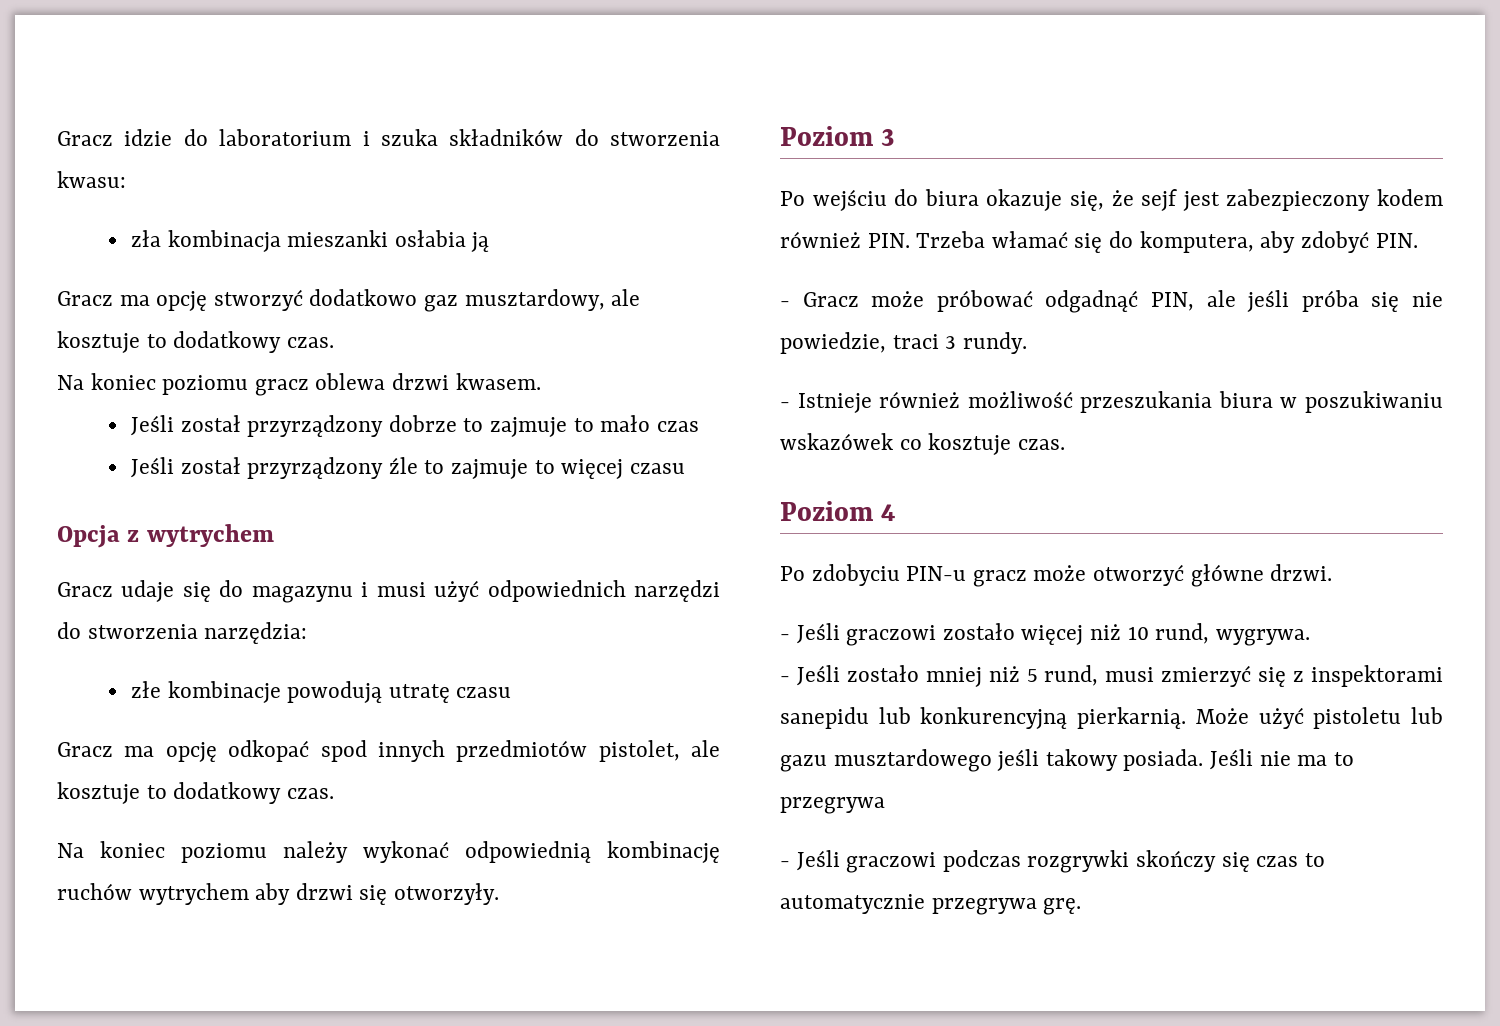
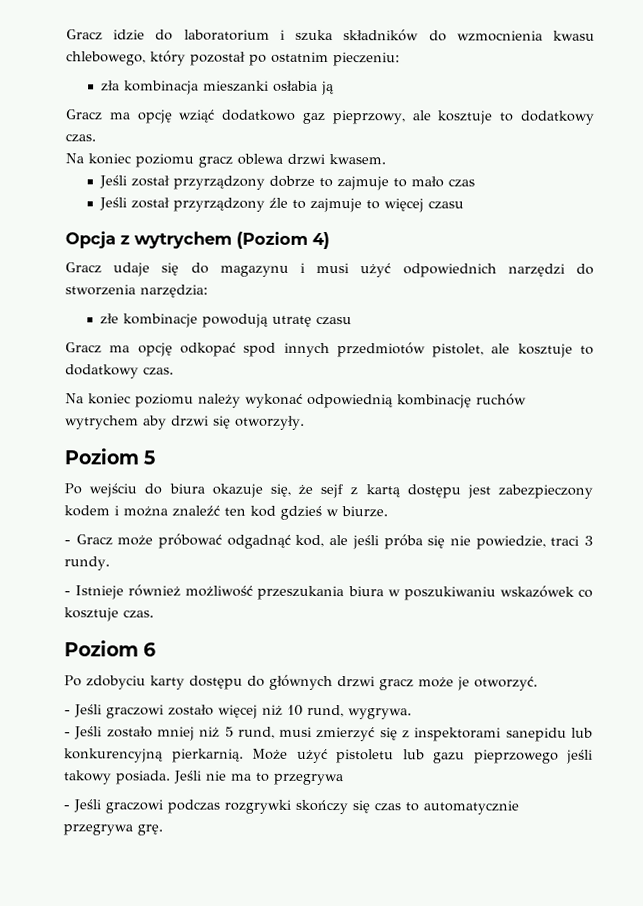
- Gracz idzie do laboratorium i szuka składników do stworzenia kwasu:
+ Gracz idzie do laboratorium i szuka składników do wzmocnienia kwasu chlebowego, który pozostał po ostatnim pieczeniu:
- Gracz ma opcję stworzyć dodatkowo gaz musztardowy, ale kosztuje to dodatkowy czas.
+ Gracz ma opcję wziąć dodatkowo gaz pieprzowy, ale kosztuje to dodatkowy czas.
- Opcja z wytrychem
+ Opcja z wytrychem (Poziom 4)
- Poziom 3
+ Poziom 5
- Po wejściu do biura okazuje się, że sejf jest zabezpieczony kodem również PIN. Trzeba włamać się do komputera, aby zdobyć PIN.
+ Po wejściu do biura okazuje się, że sejf z kartą dostępu jest zabezpieczony kodem i można znaleźć ten kod gdzieś w biurze.
- - Gracz może próbować odgadnąć PIN, ale jeśli próba się nie powiedzie, traci 3 rundy.
+ - Gracz może próbować odgadnąć kod, ale jeśli próba się nie powiedzie, traci 3 rundy.
- Poziom 4
+ Poziom 6
- Po zdobyciu PIN-u gracz może otworzyć główne drzwi.
+ Po zdobyciu karty dostępu do głównych drzwi gracz może je otworzyć.
- Może użyć pistoletu lub gazu musztardowego jeśli takowy posiada.
+ Może użyć pistoletu lub gazu pieprzowego jeśli takowy posiada.

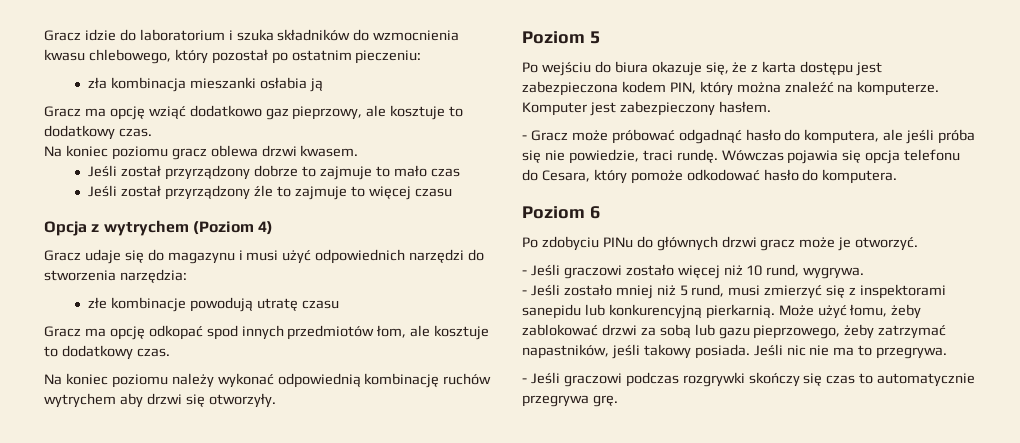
- Gracz ma opcję odkopać spod innych przedmiotów pistolet, ale kosztuje to dodatkowy czas.
+ Gracz ma opcję odkopać spod innych przedmiotów łom, ale kosztuje to dodatkowy czas.
- Po wejściu do biura okazuje się, że sejf z kartą dostępu jest zabezpieczony kodem i można znaleźć ten kod gdzieś w biurze.
+ Po wejściu do biura okazuje się, że z karta dostępu jest zabezpieczona kodem PIN, który można znaleźć na komputerze. Komputer jest zabezpieczony hasłem.
- - Gracz może próbować odgadnąć kod, ale jeśli próba się nie powiedzie, traci 3 rundy.
- - Istnieje również możliwość przeszukania biura w poszukiwaniu wskazówek co kosztuje czas.
+ - Gracz może próbować odgadnąć hasło do komputera, ale jeśli próba się nie powiedzie, traci rundę. Wówczas pojawia się opcja telefonu do Cesara, który pomoże odkodować hasło do komputera.
- Po zdobyciu karty dostępu do głównych drzwi gracz może je otworzyć.
+ Po zdobyciu PINu do głównych drzwi gracz może je otworzyć.
- Może użyć pistoletu lub gazu pieprzowego jeśli takowy posiada.
+ Może użyć łomu, żeby zablokować drzwi za sobą lub gazu pieprzowego, żeby zatrzymać napastników, jeśli takowy posiada.
- Jeśli nie ma to przegrywa
+ Jeśli nic nie ma to przegrywa.

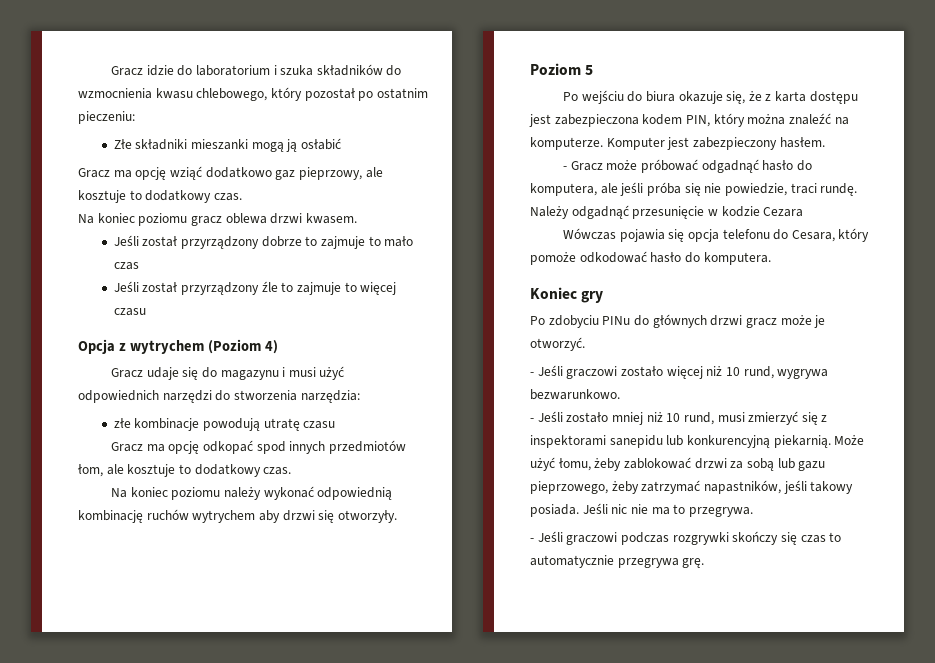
- zła kombinacja mieszanki osłabia ją
+ Złe składniki mieszanki mogą ją osłabić
- - Gracz może próbować odgadnąć hasło do komputera, ale jeśli próba się nie powiedzie, traci rundę. Wówczas pojawia się opcja telefonu do Cesara, który pomoże odkodować hasło do komputera.
+ - Gracz może próbować odgadnąć hasło do komputera, ale jeśli próba się nie powiedzie, traci rundę. Należy odgadnąć przesunięcie w kodzie Cezara
+ Wówczas pojawia się opcja telefonu do Cesara, który pomoże odkodować hasło do komputera.
- Poziom 6
+ Koniec gry
- - Jeśli graczowi zostało więcej niż 10 rund, wygrywa.
+ - Jeśli graczowi zostało więcej niż 10 rund, wygrywa bezwarunkowo.
- - Jeśli zostało mniej niż 5 rund, musi zmierzyć się z inspektorami sanepidu lub konkurencyjną pierkarnią.
+ - Jeśli zostało mniej niż 10 rund, musi zmierzyć się z inspektorami sanepidu lub konkurencyjną piekarnią.

